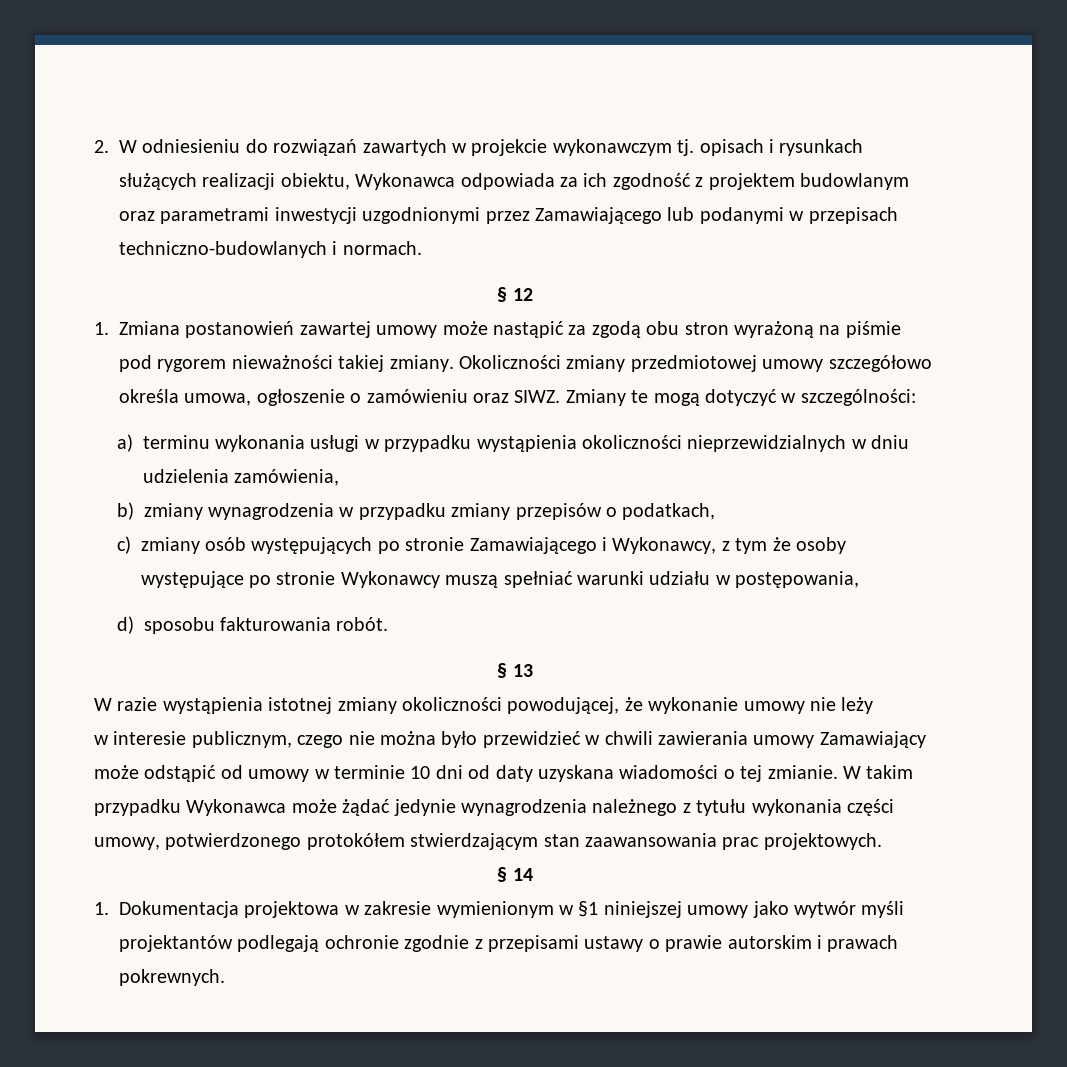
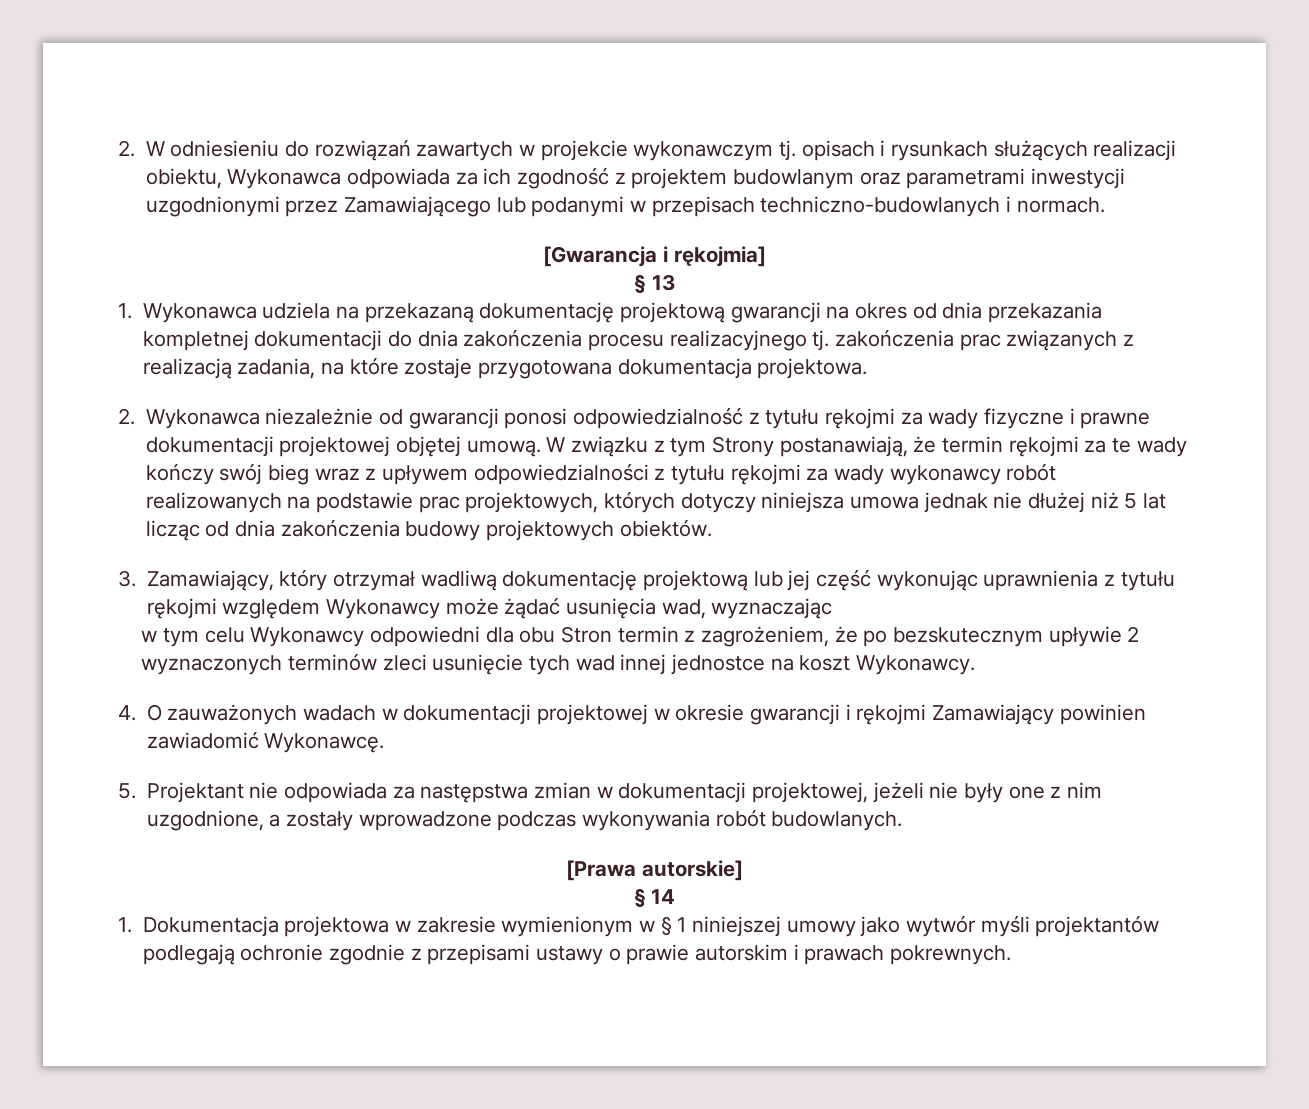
- § 12
- 1. Zmiana postanowień zawartej umowy może nastąpić za zgodą obu stron wyrażoną na piśmie pod rygorem nieważności takiej zmiany. Okoliczności zmiany przedmiotowej umowy szczegółowo określa umowa, ogłoszenie o zamówieniu oraz SIWZ. Zmiany te mogą dotyczyć w szczególności:
- a) terminu wykonania usługi w przypadku wystąpienia okoliczności nieprzewidzialnych w dniu udzielenia zamówienia,
- b) zmiany wynagrodzenia w przypadku zmiany przepisów o podatkach,
- c) zmiany osób występujących po stronie Zamawiającego i Wykonawcy, z tym że osoby występujące po stronie Wykonawcy muszą spełniać warunki udziału w postępowania,
- d) sposobu fakturowania robót.
+ [Gwarancja i rękojmia]
  § 13
- W razie wystąpienia istotnej zmiany okoliczności powodującej, że wykonanie umowy nie leży
- w interesie publicznym, czego nie można było przewidzieć w chwili zawierania umowy Zamawiający może odstąpić od umowy w terminie 10 dni od daty uzyskana wiadomości o tej zmianie. W takim przypadku Wykonawca może żądać jedynie wynagrodzenia należnego z tytułu wykonania części umowy, potwierdzonego protokółem stwierdzającym stan zaawansowania prac projektowych.
+ 1. Wykonawca udziela na przekazaną dokumentację projektową gwarancji na okres od dnia przekazania kompletnej dokumentacji do dnia zakończenia procesu realizacyjnego tj. zakończenia prac związanych z realizacją zadania, na które zostaje przygotowana dokumentacja projektowa.
+ 2. Wykonawca niezależnie od gwarancji ponosi odpowiedzialność z tytułu rękojmi za wady fizyczne i prawne dokumentacji projektowej objętej umową. W związku z tym Strony postanawiają, że termin rękojmi za te wady kończy swój bieg wraz z upływem odpowiedzialności z tytułu rękojmi za wady wykonawcy robót realizowanych na podstawie prac projektowych, których dotyczy niniejsza umowa jednak nie dłużej niż 5 lat licząc od dnia zakończenia budowy projektowych obiektów.
+ 3. Zamawiający, który otrzymał wadliwą dokumentację projektową lub jej część wykonując uprawnienia z tytułu rękojmi względem Wykonawcy może żądać usunięcia wad, wyznaczając
+ w tym celu Wykonawcy odpowiedni dla obu Stron termin z zagrożeniem, że po bezskutecznym upływie 2 wyznaczonych terminów zleci usunięcie tych wad innej jednostce na koszt Wykonawcy.
+ 4. O zauważonych wadach w dokumentacji projektowej w okresie gwarancji i rękojmi Zamawiający powinien zawiadomić Wykonawcę.
+ 5. Projektant nie odpowiada za następstwa zmian w dokumentacji projektowej, jeżeli nie były one z nim uzgodnione, a zostały wprowadzone podczas wykonywania robót budowlanych.
+ [Prawa autorskie]
- 1. Dokumentacja projektowa w zakresie wymienionym w §1 niniejszej umowy jako wytwór myśli projektantów podlegają ochronie zgodnie z przepisami ustawy o prawie autorskim i prawach pokrewnych.
+ 1. Dokumentacja projektowa w zakresie wymienionym w § 1 niniejszej umowy jako wytwór myśli projektantów podlegają ochronie zgodnie z przepisami ustawy o prawie autorskim i prawach pokrewnych.

